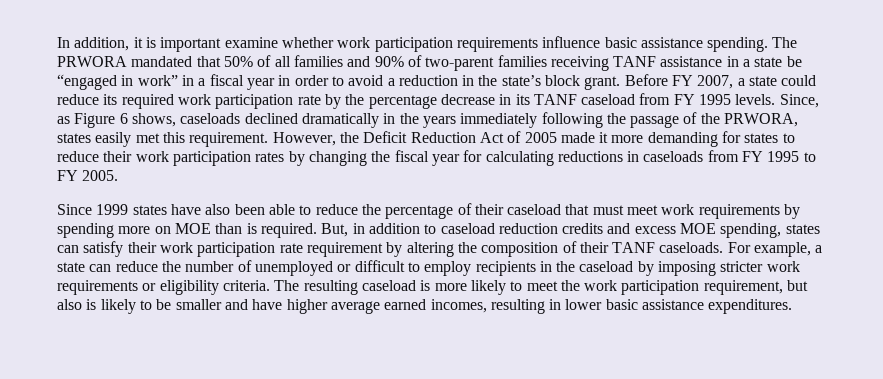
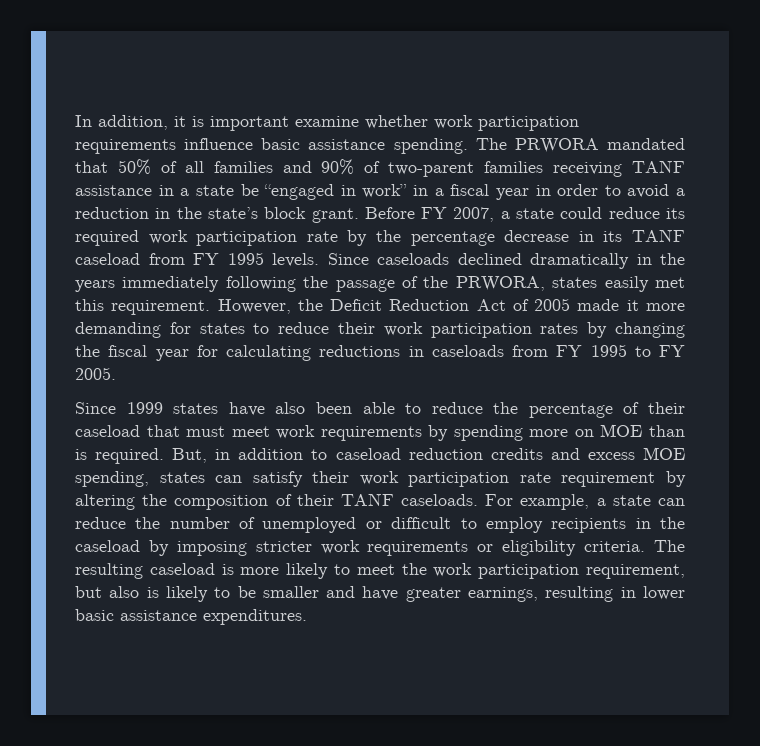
- Since, as Figure 6 shows, caseloads declined dramatically in the years immediately following the passage of the PRWORA, states easily met this requirement.
+ Since caseloads declined dramatically in the years immediately following the passage of the PRWORA, states easily met this requirement.
- The resulting caseload is more likely to meet the work participation requirement, but also is likely to be smaller and have higher average earned incomes, resulting in lower basic assistance expenditures.
+ The resulting caseload is more likely to meet the work participation requirement, but also is likely to be smaller and have greater earnings, resulting in lower basic assistance expenditures.

